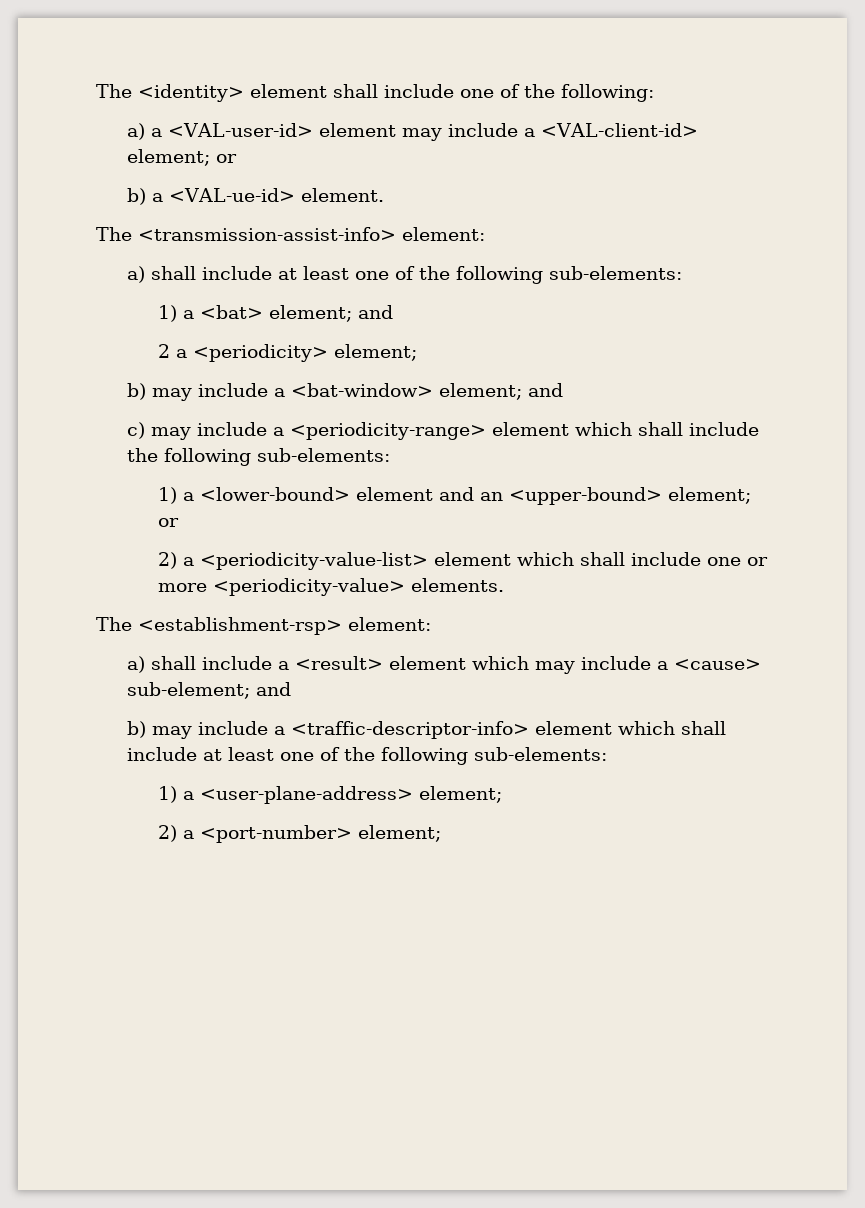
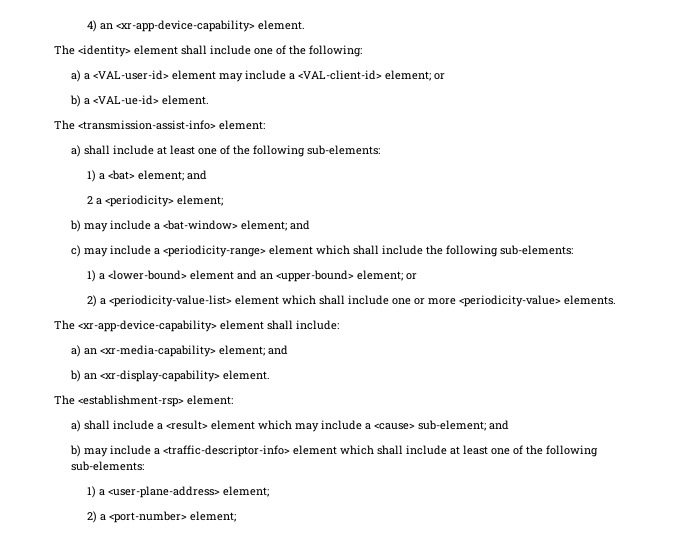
+ 4) an <xr-app-device-capability> element.
+ The <xr-app-device-capability> element shall include:
+ a) an <xr-media-capability> element; and
+ b) an <xr-display-capability> element.

